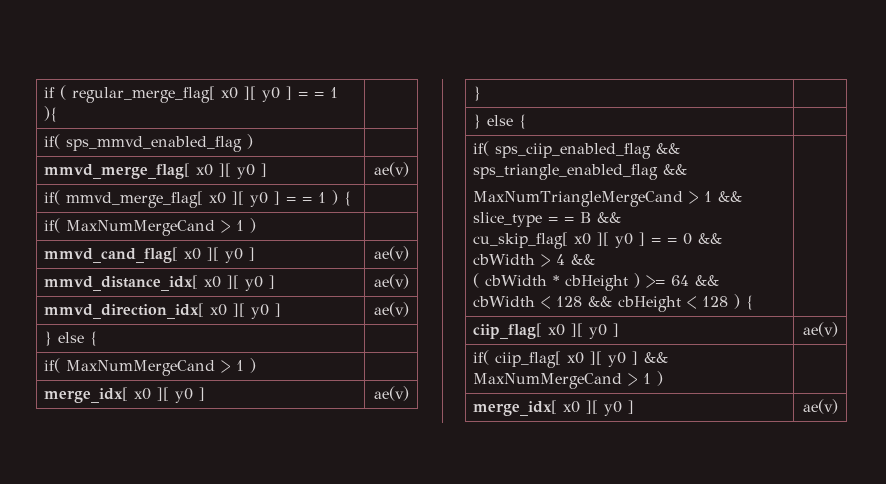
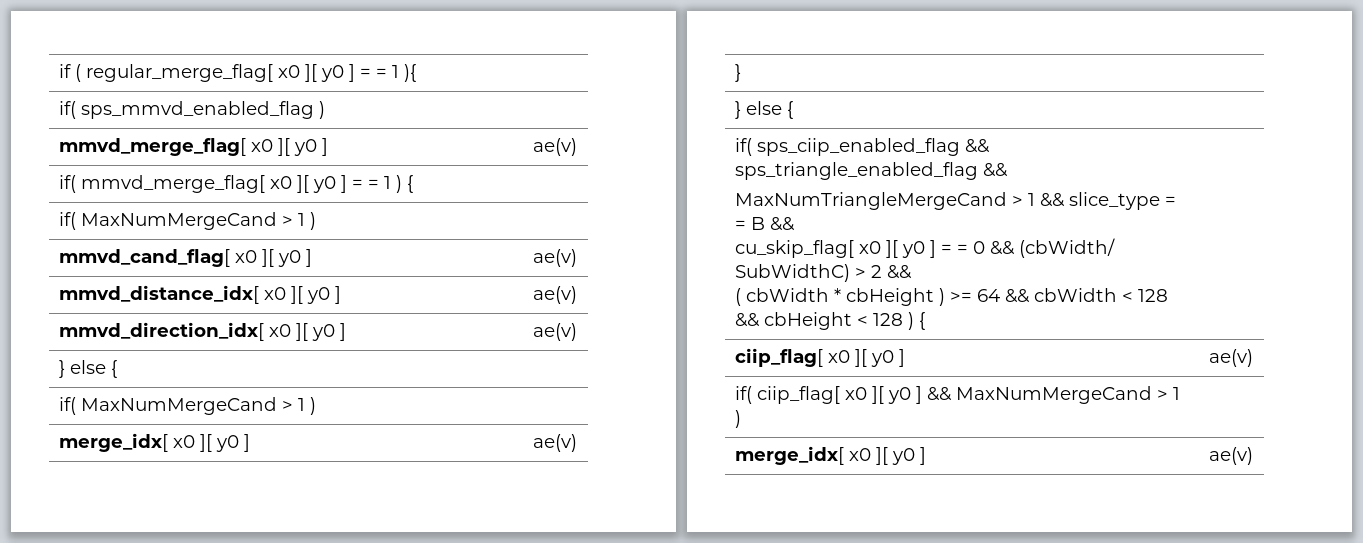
- cu_skip_flag[ x0 ][ y0 ] = = 0 && cbWidth > 4 &&
+ cu_skip_flag[ x0 ][ y0 ] = = 0 && (cbWidth/ SubWidthC) > 2 &&

